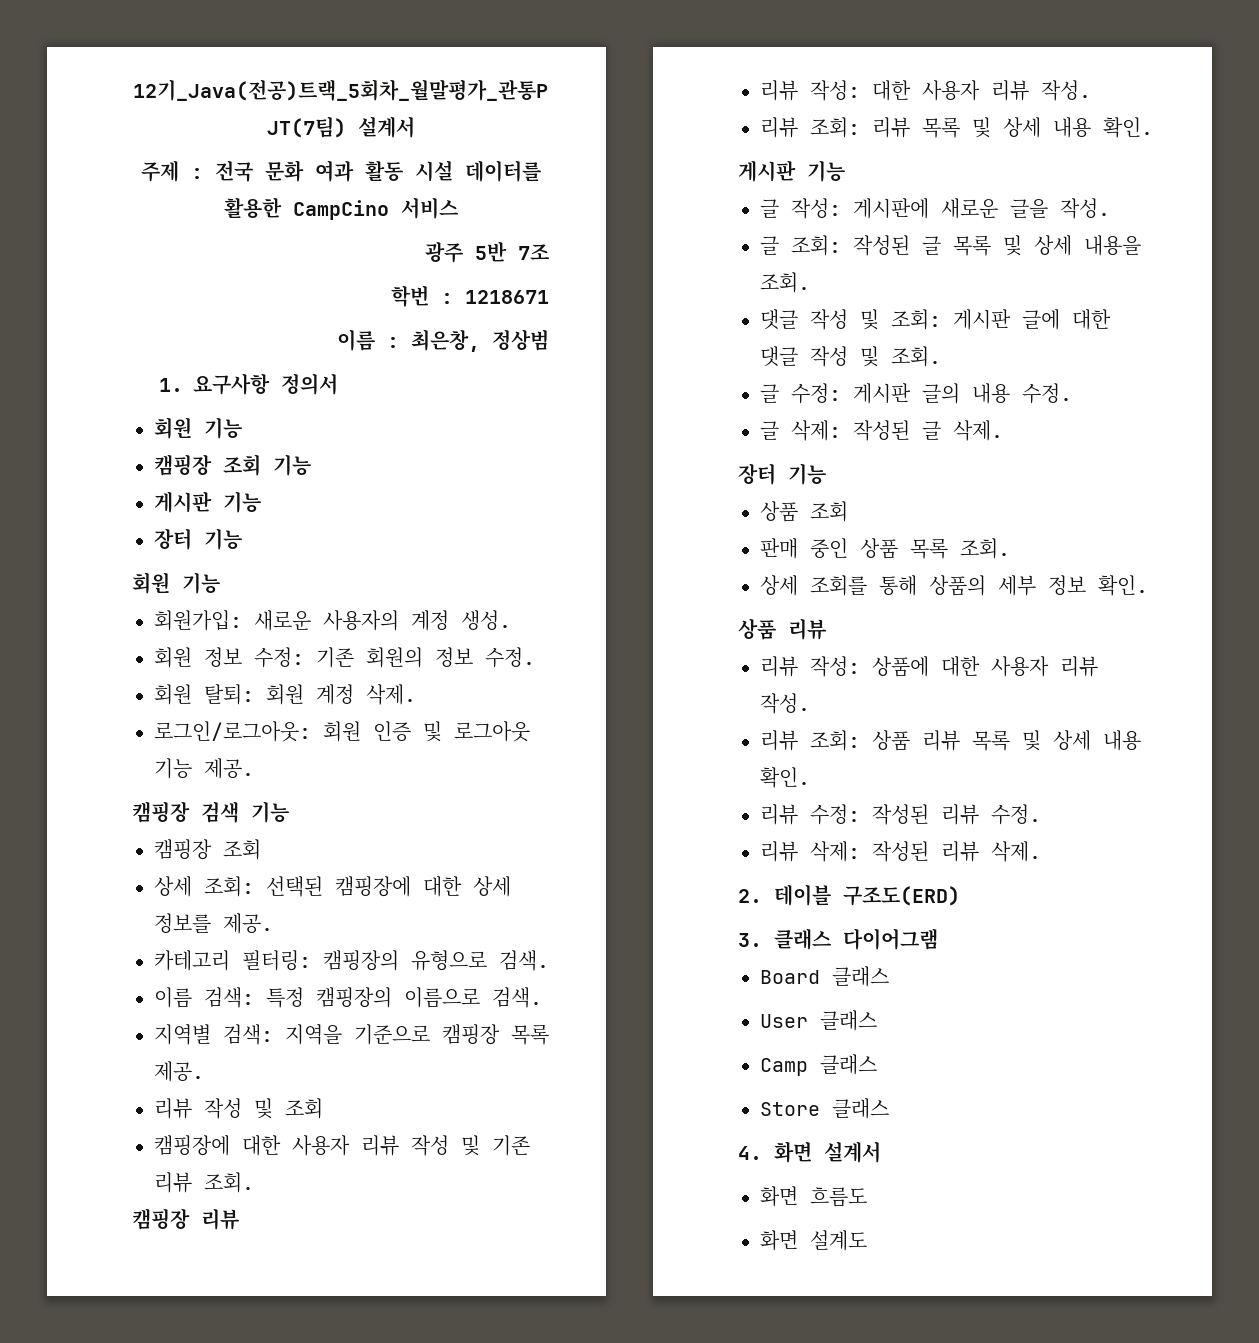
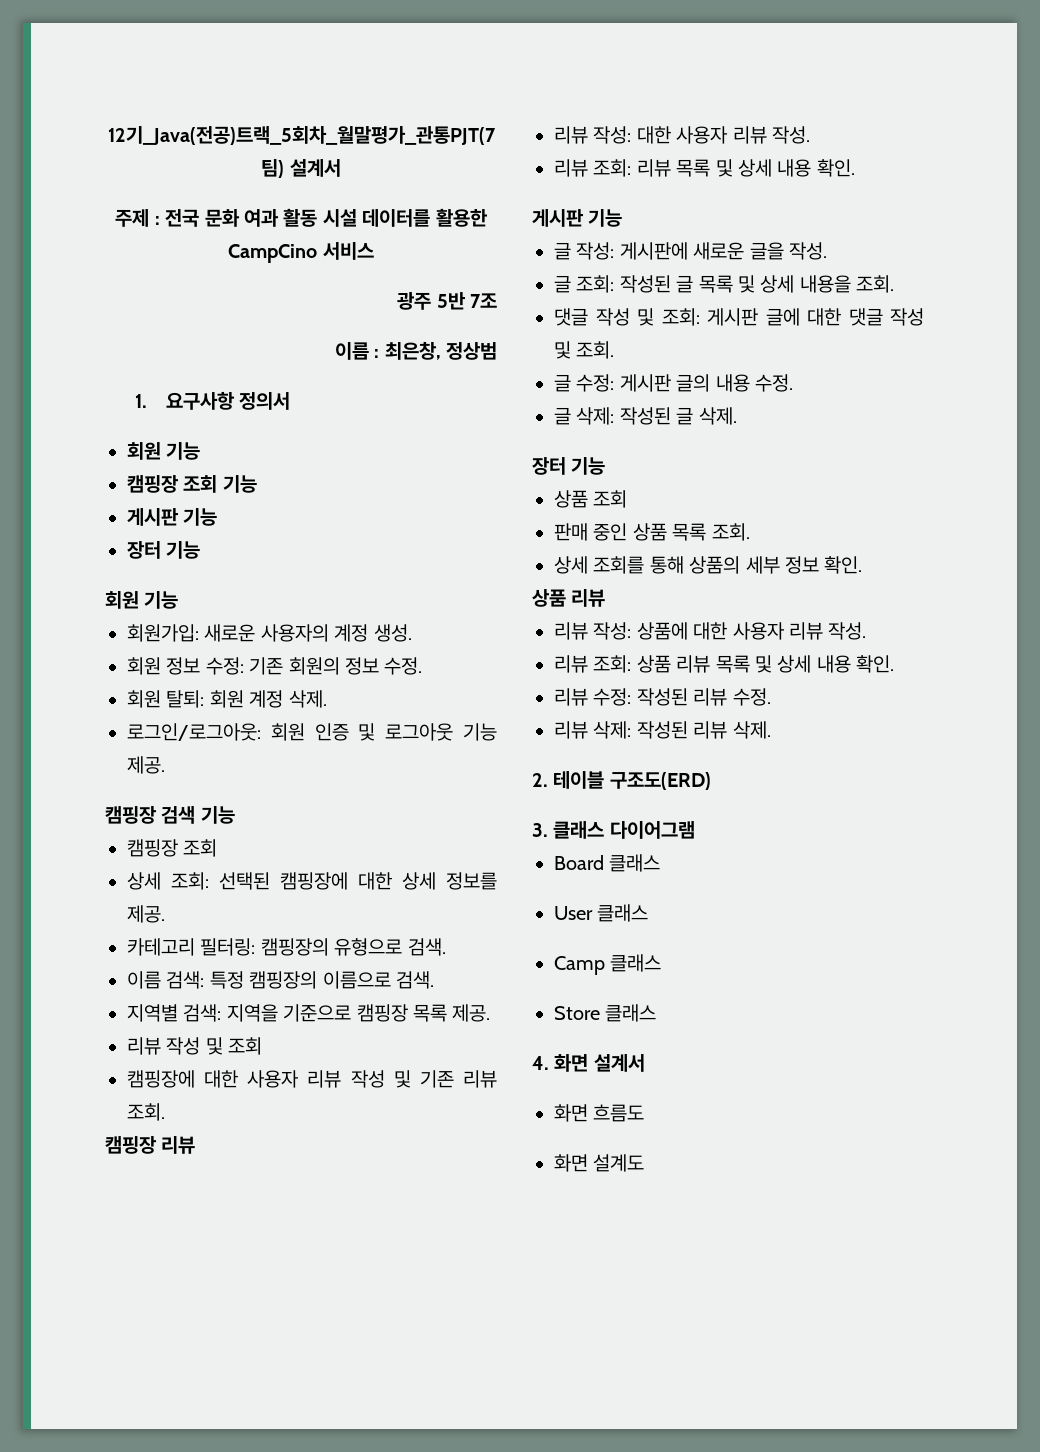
- 학번 : 1218671

